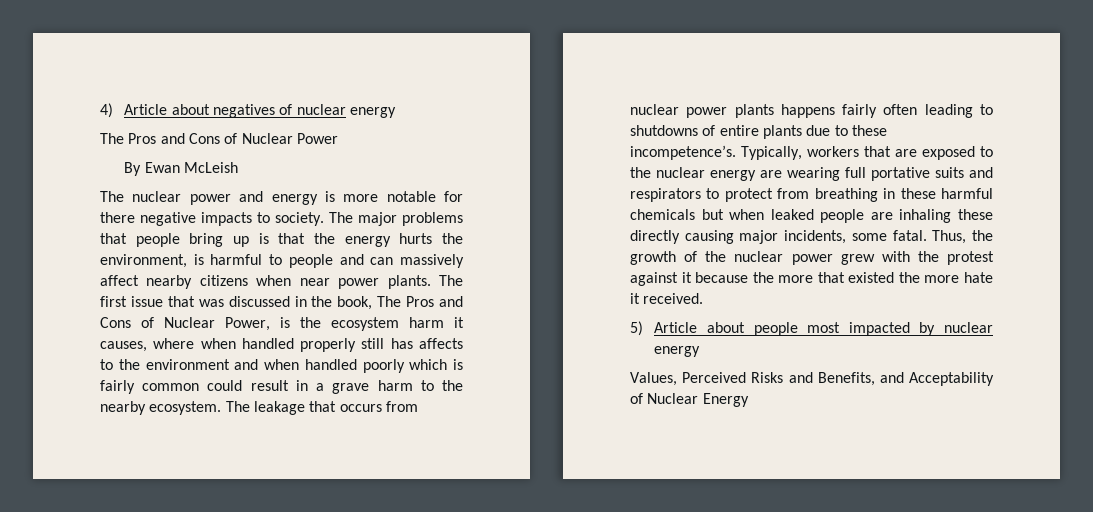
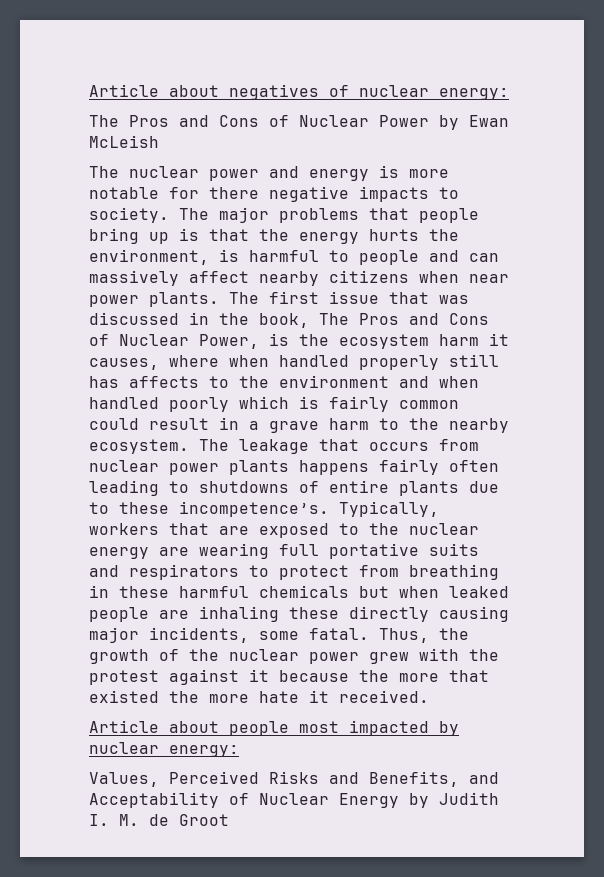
- 4) Article about negatives of nuclear energy
+ Article about negatives of nuclear energy:
- The Pros and Cons of Nuclear Power
- By Ewan McLeish
+ The Pros and Cons of Nuclear Power by Ewan McLeish
- 5) Article about people most impacted by nuclear energy
+ Article about people most impacted by nuclear energy:
- Values, Perceived Risks and Benefits, and Acceptability of Nuclear Energy
+ Values, Perceived Risks and Benefits, and Acceptability of Nuclear Energy by Judith I. M. de Groot

